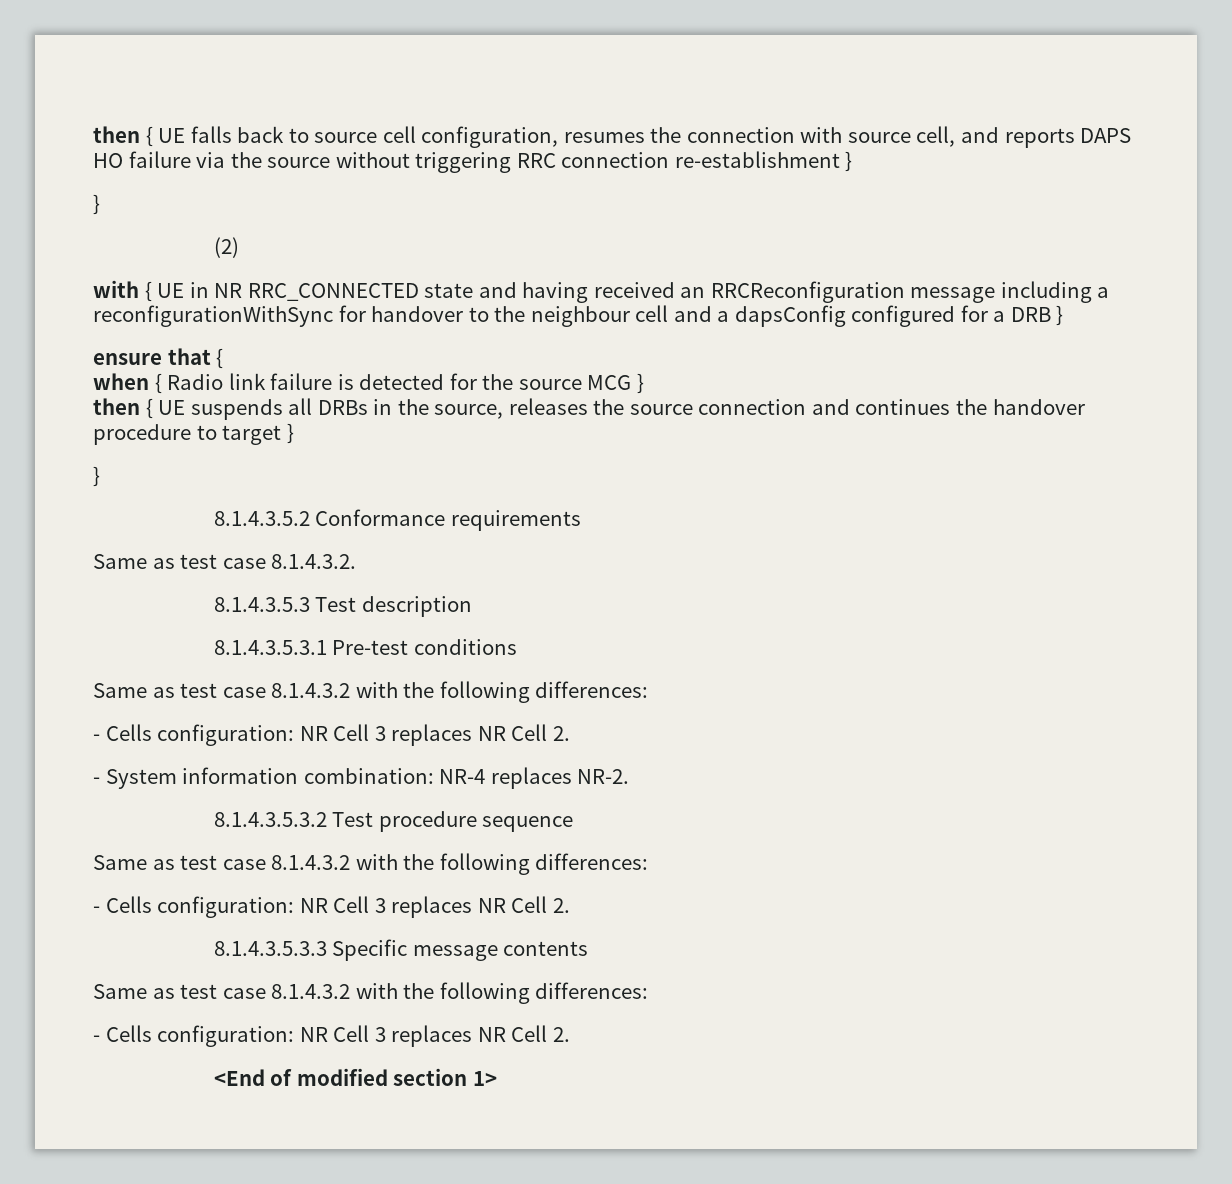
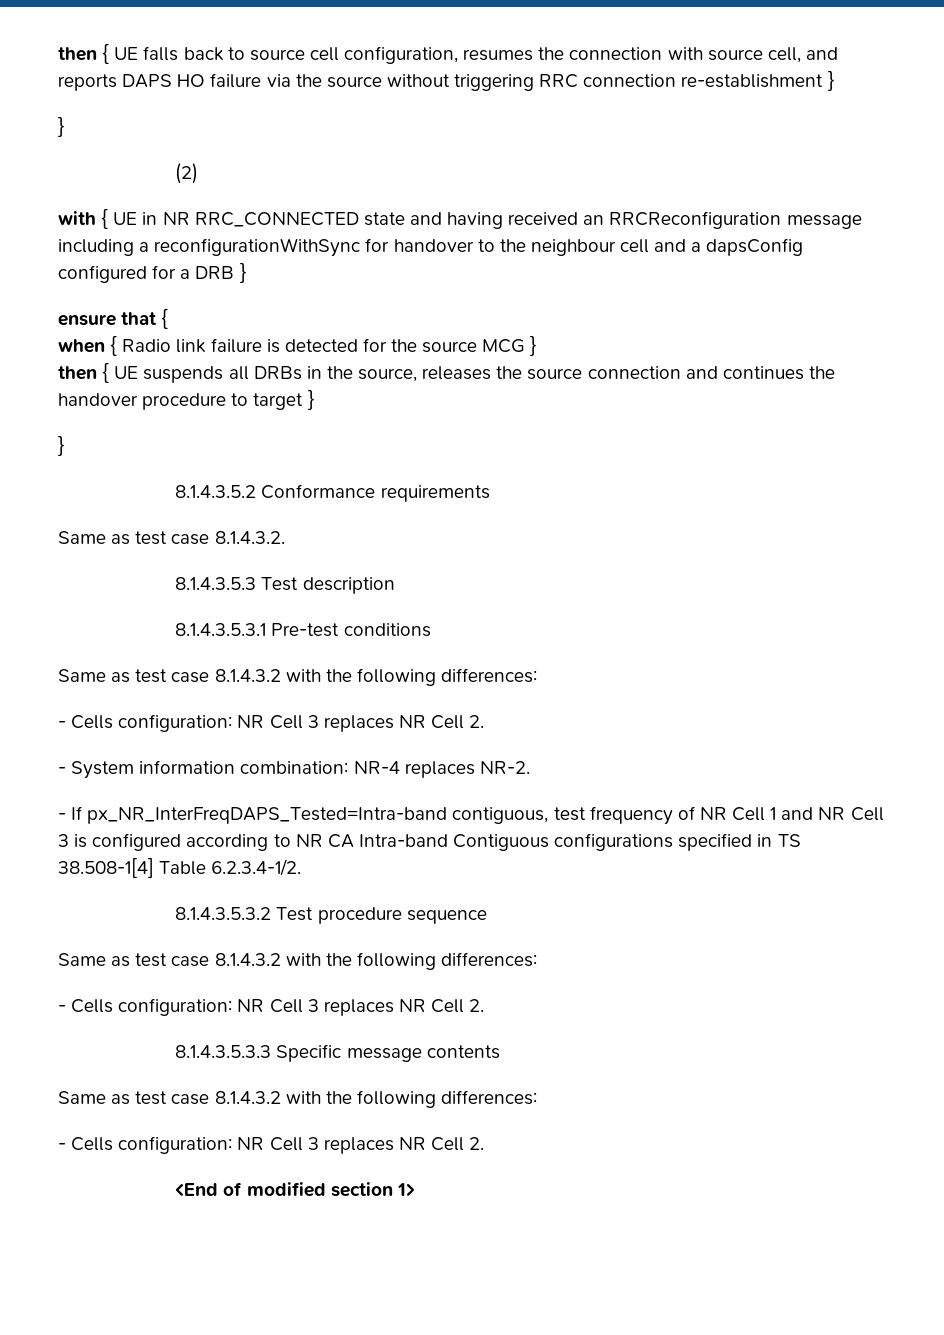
+ - If px_NR_InterFreqDAPS_Tested=Intra-band contiguous, test frequency of NR Cell 1 and NR Cell 3 is configured according to NR CA Intra-band Contiguous configurations specified in TS 38.508-1[4] Table 6.2.3.4-1/2.

